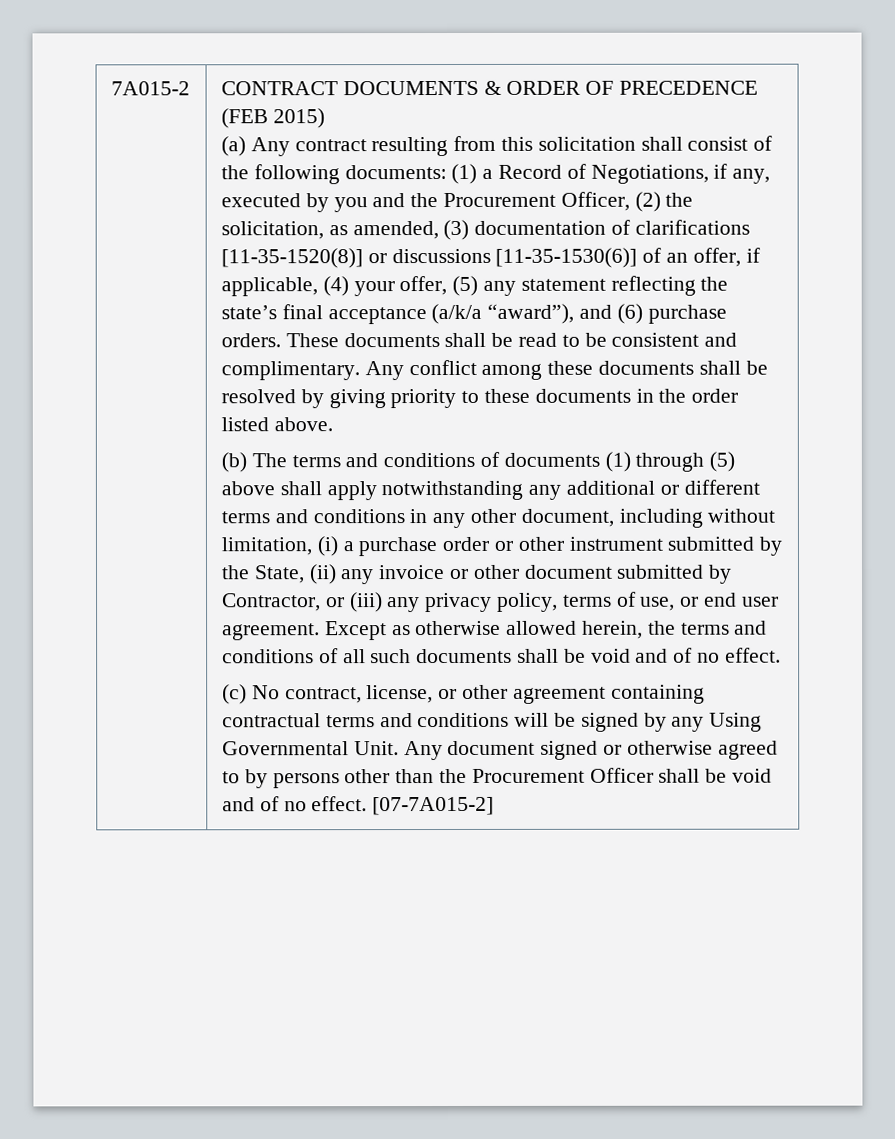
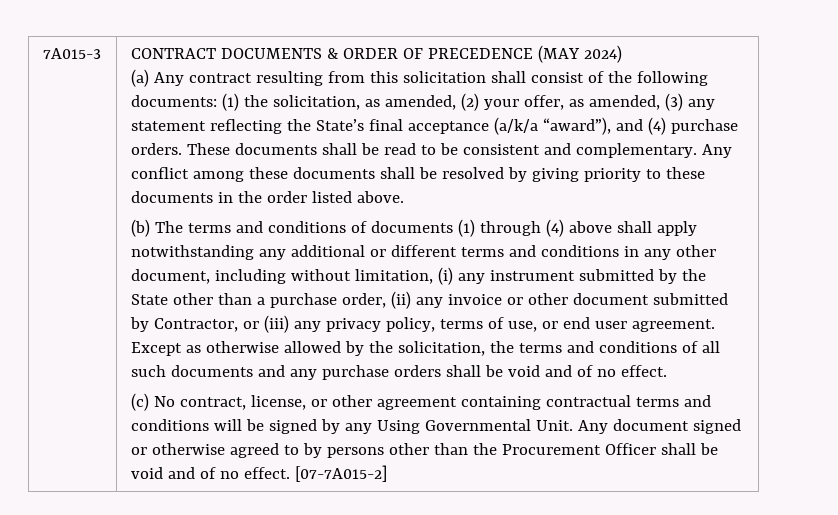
- 7A015-2
+ 7A015-3
- CONTRACT DOCUMENTS & ORDER OF PRECEDENCE (FEB 2015)
+ CONTRACT DOCUMENTS & ORDER OF PRECEDENCE (MAY 2024)
- (a) Any contract resulting from this solicitation shall consist of the following documents: (1) a Record of Negotiations, if any, executed by you and the Procurement Officer, (2) the solicitation, as amended, (3) documentation of clarifications [11-35-1520(8)] or discussions [11-35-1530(6)] of an offer, if applicable, (4) your offer, (5) any statement reflecting the state’s final acceptance (a/k/a “award”), and (6) purchase orders.
+ (a) Any contract resulting from this solicitation shall consist of the following documents: (1) the solicitation, as amended, (2) your offer, as amended, (3) any statement reflecting the State’s final acceptance (a/k/a “award”), and (4) purchase orders.
- These documents shall be read to be consistent and complimentary.
+ These documents shall be read to be consistent and complementary.
- (b) The terms and conditions of documents (1) through (5) above shall apply notwithstanding any additional or different terms and conditions in any other document, including without limitation, (i) a purchase order or other instrument submitted by the State, (ii) any invoice or other document submitted by Contractor, or (iii) any privacy policy, terms of use, or end user agreement.
+ (b) The terms and conditions of documents (1) through (4) above shall apply notwithstanding any additional or different terms and conditions in any other document, including without limitation, (i) any instrument submitted by the State other than a purchase order, (ii) any invoice or other document submitted by Contractor, or (iii) any privacy policy, terms of use, or end user agreement.
- Except as otherwise allowed herein, the terms and conditions of all such documents shall be void and of no effect.
+ Except as otherwise allowed by the solicitation, the terms and conditions of all such documents and any purchase orders shall be void and of no effect.

